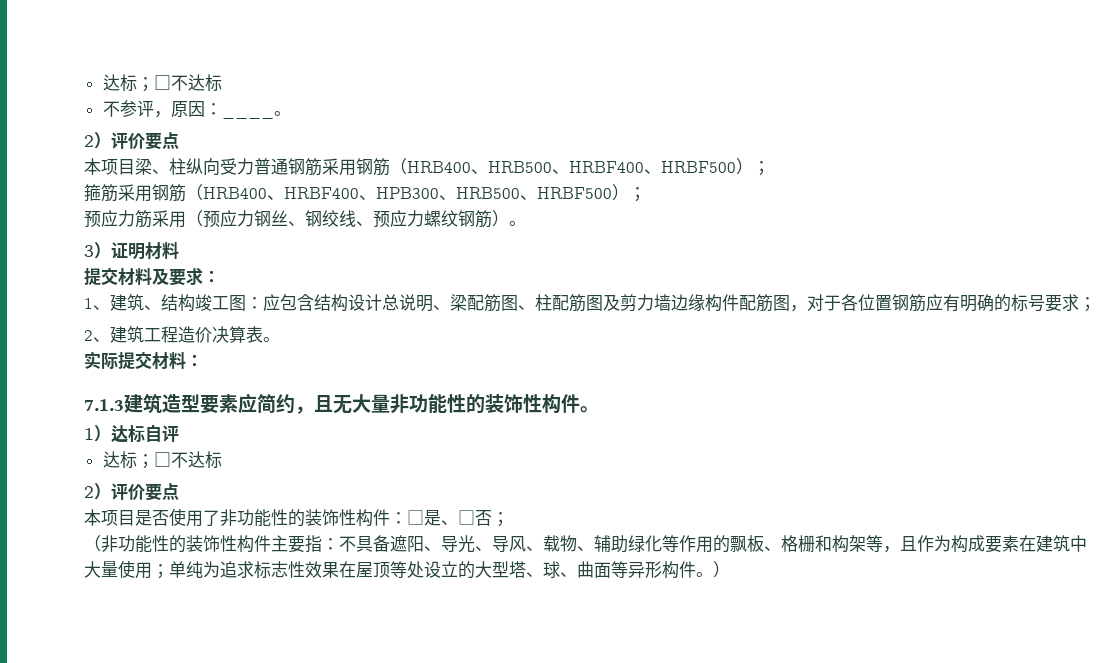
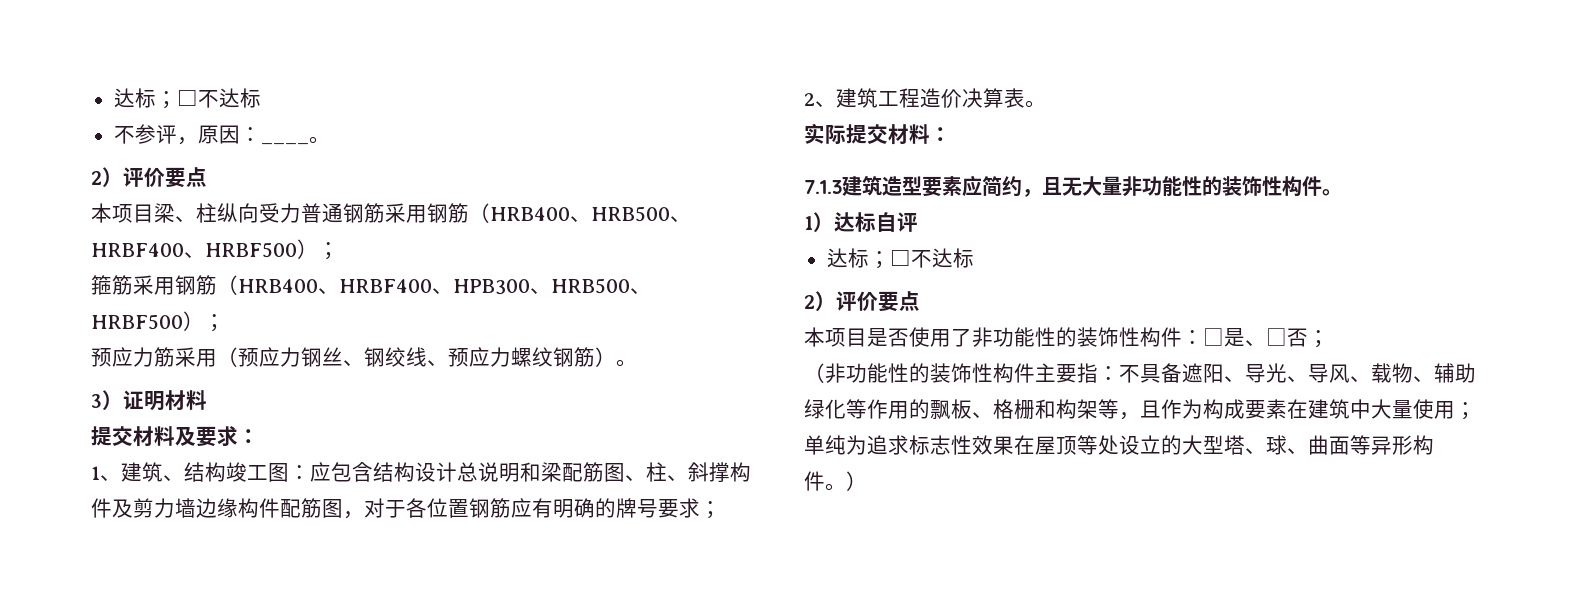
- 1、建筑、结构竣工图：应包含结构设计总说明、梁配筋图、柱配筋图及剪力墙边缘构件配筋图，对于各位置钢筋应有明确的标号要求；
+ 1、建筑、结构竣工图：应包含结构设计总说明和梁配筋图、柱、斜撑构件及剪力墙边缘构件配筋图，对于各位置钢筋应有明确的牌号要求；

